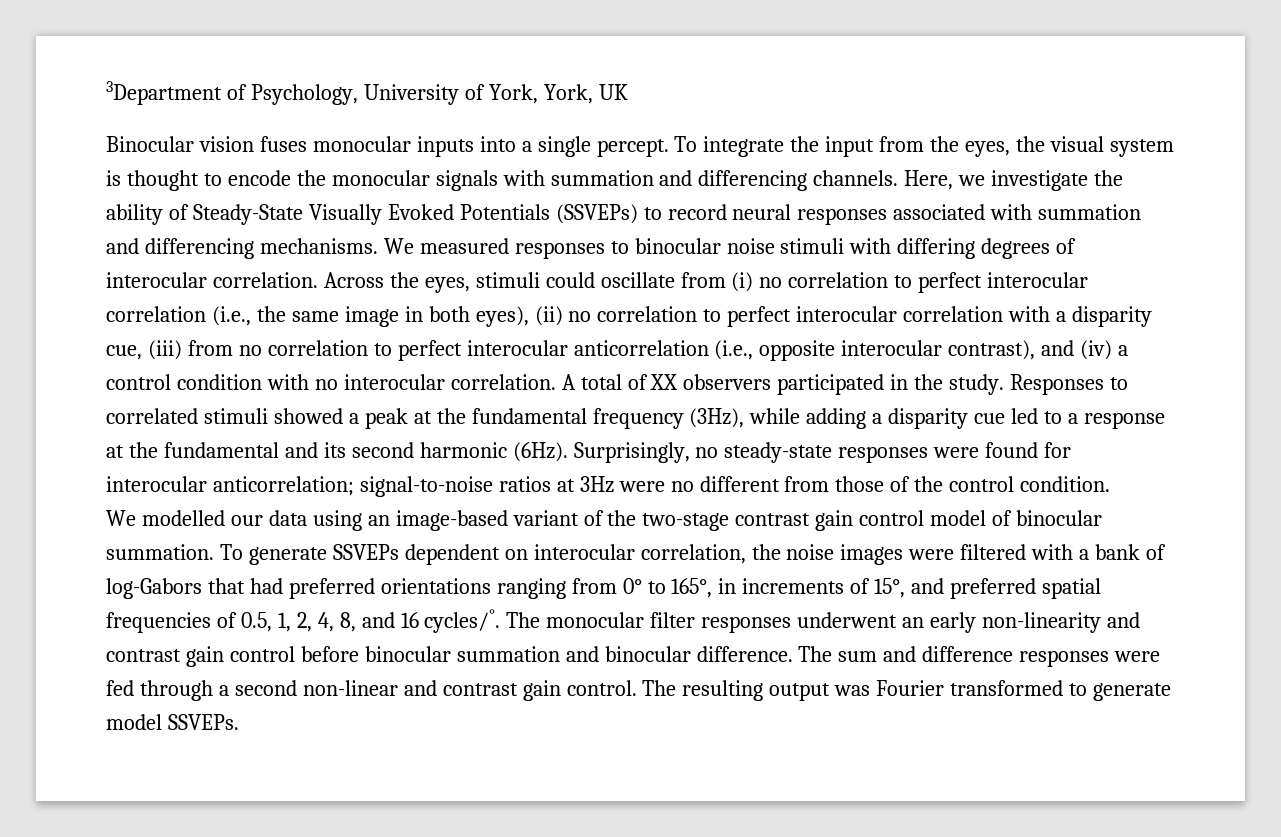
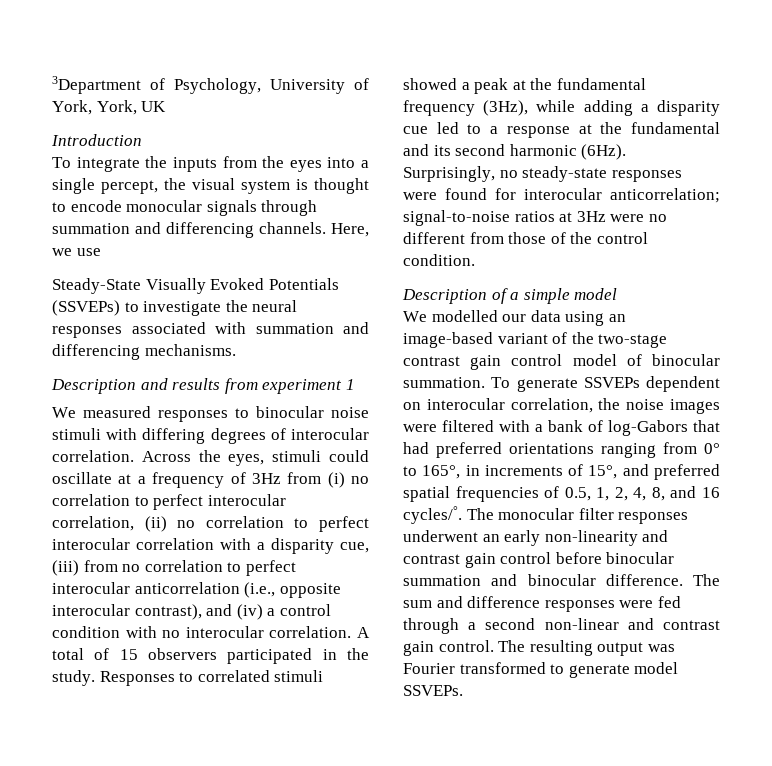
- Binocular vision fuses monocular inputs into a single percept. To integrate the input from the eyes, the visual system is thought to encode the monocular signals with summation and differencing channels.
+ Introduction
+ To integrate the inputs from the eyes into a single percept, the visual system is thought to encode monocular signals through summation and differencing channels.
- Here, we investigate the ability of Steady-State Visually Evoked Potentials (SSVEPs) to record neural responses associated with summation and differencing mechanisms. We measured responses to binocular noise stimuli with differing degrees of interocular correlation.
+ Here, we use
+ Steady-State Visually Evoked Potentials (SSVEPs) to investigate the neural responses associated with summation and differencing mechanisms.
+ Description and results from experiment 1
+ We measured responses to binocular noise stimuli with differing degrees of interocular correlation.
- Across the eyes, stimuli could oscillate from (i) no correlation to perfect interocular correlation (i.e., the same image in both eyes), (ii) no correlation to perfect interocular correlation with a disparity cue, (iii) from no correlation to perfect interocular anticorrelation (i.e., opposite interocular contrast), and (iv) a control condition with no interocular correlation.
+ Across the eyes, stimuli could oscillate at a frequency of 3Hz from (i) no correlation to perfect interocular correlation, (ii) no correlation to perfect interocular correlation with a disparity cue, (iii) from no correlation to perfect interocular anticorrelation (i.e., opposite interocular contrast), and (iv) a control condition with no interocular correlation.
- A total of XX observers participated in the study.
+ A total of 15 observers participated in the study.
+ Description of a simple model

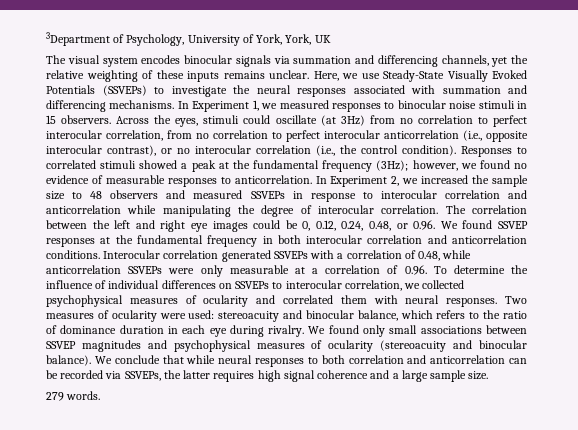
- Introduction
- To integrate the inputs from the eyes into a single percept, the visual system is thought to encode monocular signals through summation and differencing channels.
+ The visual system encodes binocular signals via summation and differencing channels, yet the relative weighting of these inputs remains unclear.
- Here, we use
- Steady-State Visually Evoked Potentials (SSVEPs) to investigate the neural responses associated with summation and differencing mechanisms.
- Description and results from experiment 1
- We measured responses to binocular noise stimuli with differing degrees of interocular correlation.
+ Here, we use Steady-State Visually Evoked Potentials (SSVEPs) to investigate the neural responses associated with summation and differencing mechanisms. In Experiment 1, we measured responses to binocular noise stimuli in 15 observers.
- Across the eyes, stimuli could oscillate at a frequency of 3Hz from (i) no correlation to perfect interocular correlation, (ii) no correlation to perfect interocular correlation with a disparity cue, (iii) from no correlation to perfect interocular anticorrelation (i.e., opposite interocular contrast), and (iv) a control condition with no interocular correlation. A total of 15 observers participated in the study.
+ Across the eyes, stimuli could oscillate (at 3Hz) from no correlation to perfect interocular correlation, from no correlation to perfect interocular anticorrelation (i.e., opposite interocular contrast), or no interocular correlation (i.e., the control condition).
- Responses to correlated stimuli showed a peak at the fundamental frequency (3Hz), while adding a disparity cue led to a response at the fundamental and its second harmonic (6Hz). Surprisingly, no steady-state responses were found for interocular anticorrelation; signal-to-noise ratios at 3Hz were no different from those of the control condition.
- Description of a simple model
- We modelled our data using an image-based variant of the two-stage contrast gain control model of binocular summation. To generate SSVEPs dependent on interocular correlation, the noise images were filtered with a bank of log-Gabors that had preferred orientations ranging from 0° to 165°, in increments of 15°, and preferred spatial frequencies of 0.5, 1, 2, 4, 8, and 16 cycles/°. The monocular filter responses underwent an early non-linearity and contrast gain control before binocular summation and binocular difference. The sum and difference responses were fed through a second non-linear and contrast gain control. The resulting output was Fourier transformed to generate model SSVEPs.
+ Responses to correlated stimuli showed a peak at the fundamental frequency (3Hz); however, we found no evidence of measurable responses to anticorrelation. In Experiment 2, we increased the sample size to 48 observers and measured SSVEPs in response to interocular correlation and anticorrelation while manipulating the degree of interocular correlation. The correlation between the left and right eye images could be 0, 0.12, 0.24, 0.48, or 0.96. We found SSVEP responses at the fundamental frequency in both interocular correlation and anticorrelation conditions. Interocular correlation generated SSVEPs with a correlation of 0.48, while anticorrelation SSVEPs were only measurable at a correlation of 0.96. To determine the influence of individual differences on SSVEPs to interocular correlation, we collected psychophysical measures of ocularity and correlated them with neural responses. Two measures of ocularity were used: stereoacuity and binocular balance, which refers to the ratio of dominance duration in each eye during rivalry. We found only small associations between SSVEP magnitudes and psychophysical measures of ocularity (stereoacuity and binocular balance). We conclude that while neural responses to both correlation and anticorrelation can be recorded via SSVEPs, the latter requires high signal coherence and a large sample size.
+ 279 words.

